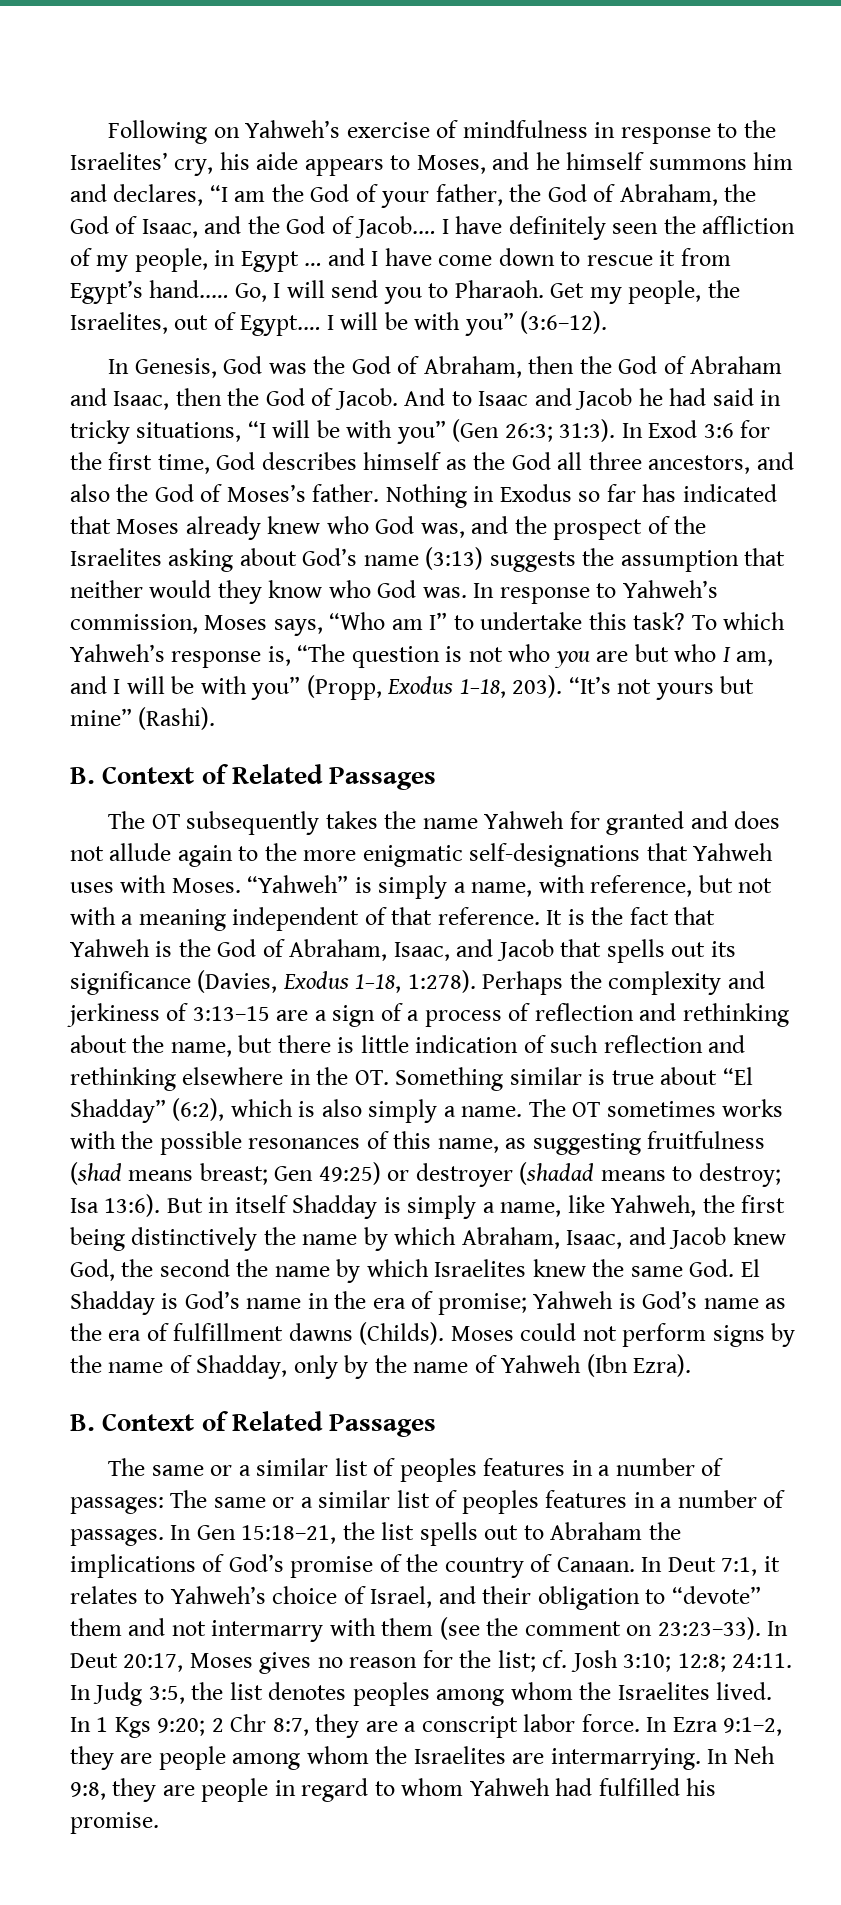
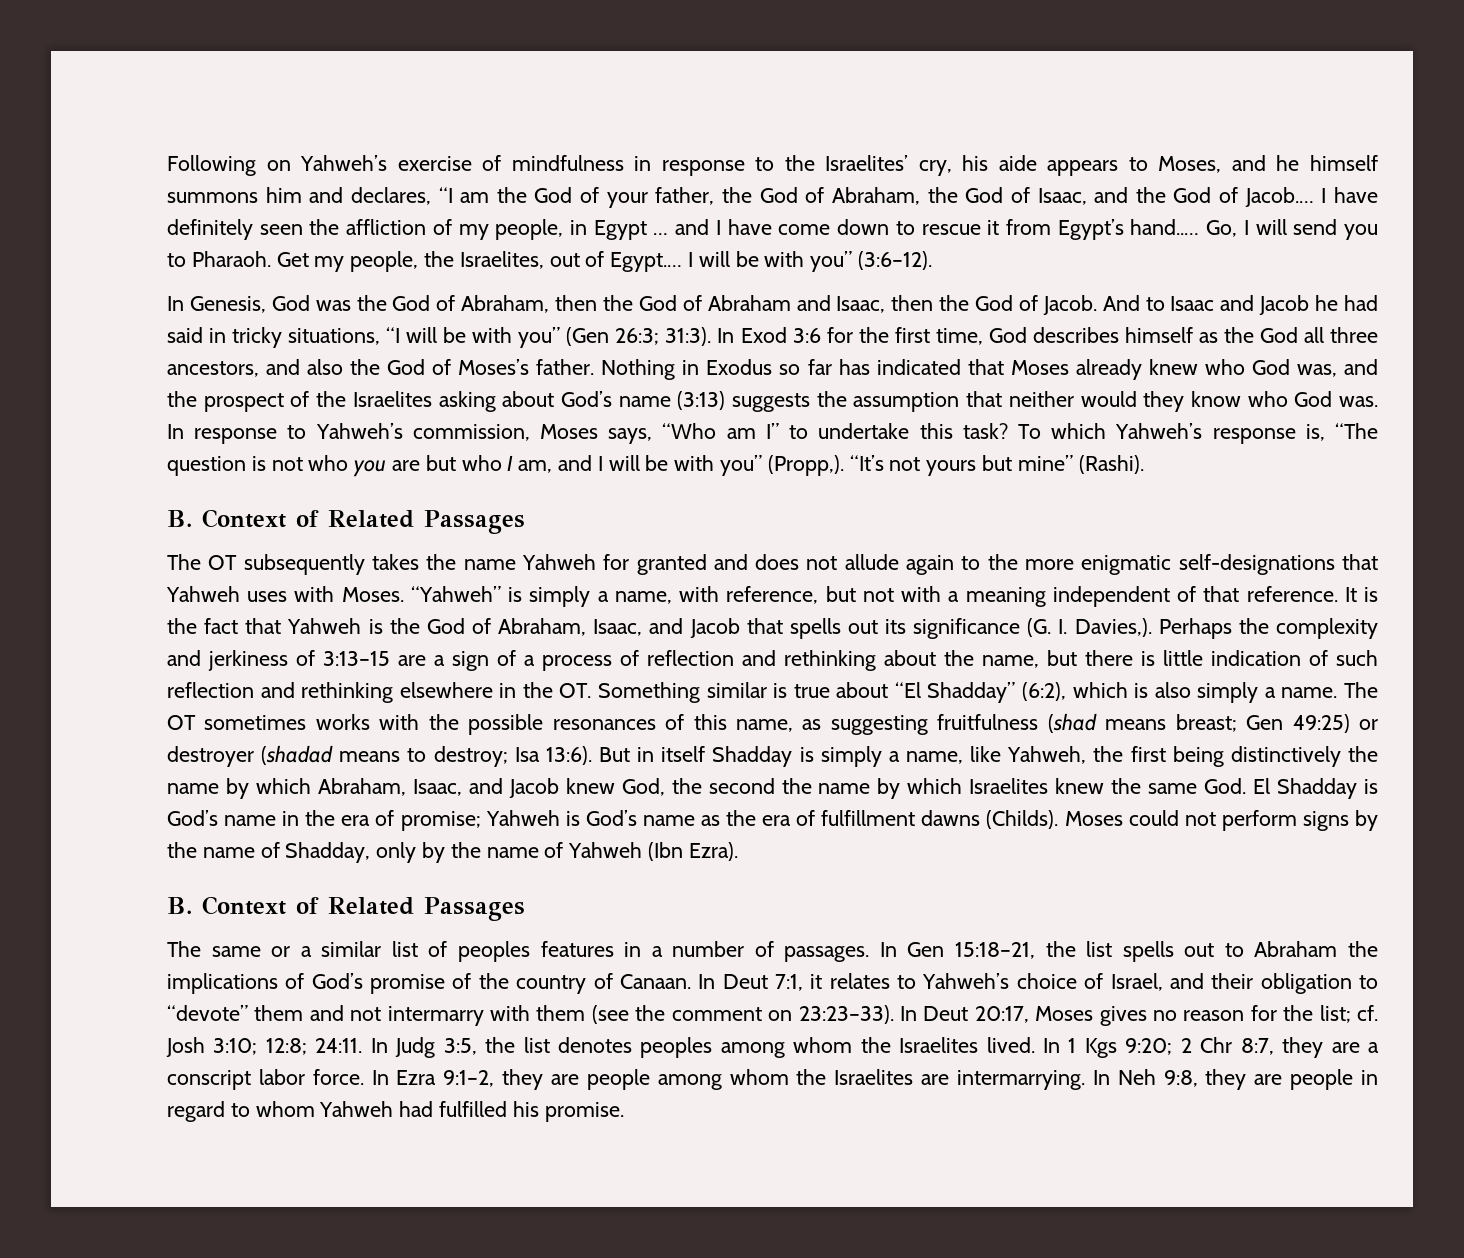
- To which Yahweh’s response is, “The question is not who you are but who I am, and I will be with you” (Propp, Exodus 1–18, 203).
+ To which Yahweh’s response is, “The question is not who you are but who I am, and I will be with you” (Propp,).
- It is the fact that Yahweh is the God of Abraham, Isaac, and Jacob that spells out its significance (Davies, Exodus 1–18, 1:278).
+ It is the fact that Yahweh is the God of Abraham, Isaac, and Jacob that spells out its significance (G. I. Davies,).
- The same or a similar list of peoples features in a number of passages: The same or a similar list of peoples features in a number of passages.
+ The same or a similar list of peoples features in a number of passages.

